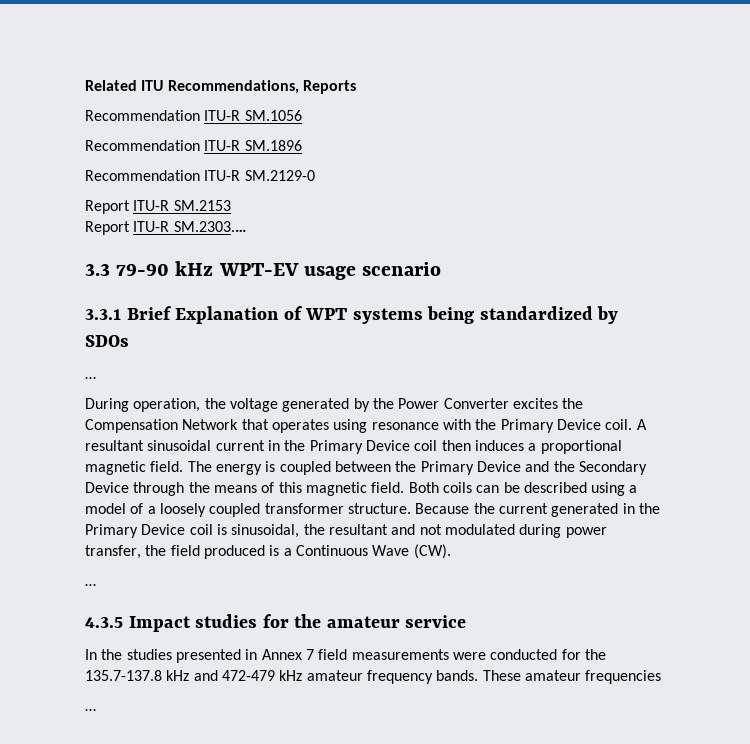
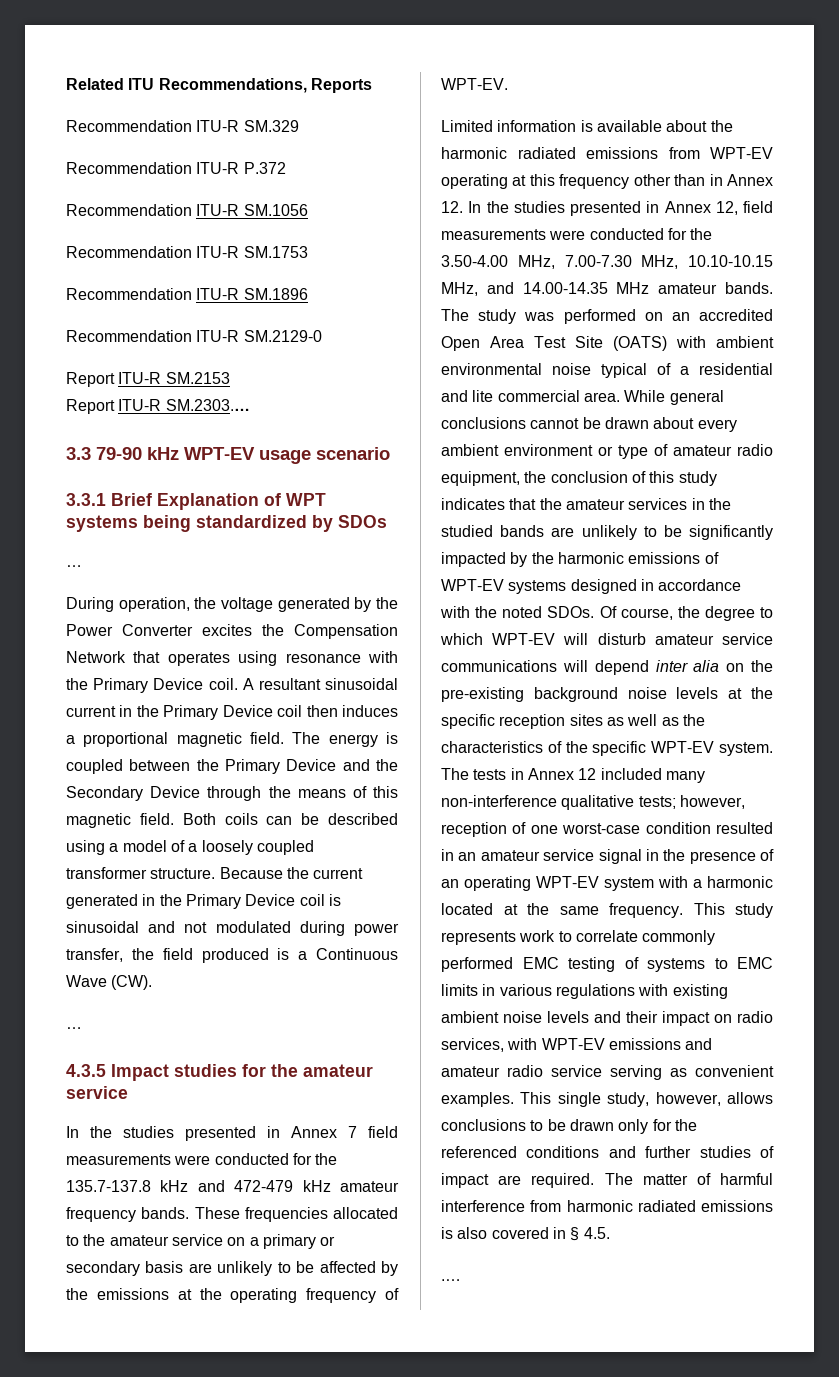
+ Recommendation ITU-R SM.329
+ Recommendation ITU-R P.372
+ Recommendation ITU-R SM.1753
- Because the current generated in the Primary Device coil is sinusoidal, the resultant and not modulated during power transfer, the field produced is a Continuous Wave (CW).
+ Because the current generated in the Primary Device coil is sinusoidal and not modulated during power transfer, the field produced is a Continuous Wave (CW).
- These amateur frequencies
- …
+ These frequencies allocated to the amateur service on a primary or secondary basis are unlikely to be affected by the emissions at the operating frequency of WPT-EV.
+ Limited information is available about the harmonic radiated emissions from WPT-EV operating at this frequency other than in Annex 12. In the studies presented in Annex 12, field measurements were conducted for the 3.50-4.00 MHz, 7.00-7.30 MHz, 10.10-10.15 MHz, and 14.00-14.35 MHz amateur bands. The study was performed on an accredited Open Area Test Site (OATS) with ambient environmental noise typical of a residential and lite commercial area. While general conclusions cannot be drawn about every ambient environment or type of amateur radio equipment, the conclusion of this study indicates that the amateur services in the studied bands are unlikely to be significantly impacted by the harmonic emissions of WPT-EV systems designed in accordance with the noted SDOs. Of course, the degree to which WPT-EV will disturb amateur service communications will depend inter alia on the pre-existing background noise levels at the specific reception sites as well as the characteristics of the specific WPT-EV system. The tests in Annex 12 included many non-interference qualitative tests; however, reception of one worst-case condition resulted in an amateur service signal in the presence of an operating WPT-EV system with a harmonic located at the same frequency. This study represents work to correlate commonly performed EMC testing of systems to EMC limits in various regulations with existing ambient noise levels and their impact on radio services, with WPT-EV emissions and amateur radio service serving as convenient examples. This single study, however, allows conclusions to be drawn only for the referenced conditions and further studies of impact are required. The matter of harmful interference from harmonic radiated emissions is also covered in § 4.5.
+ .…

